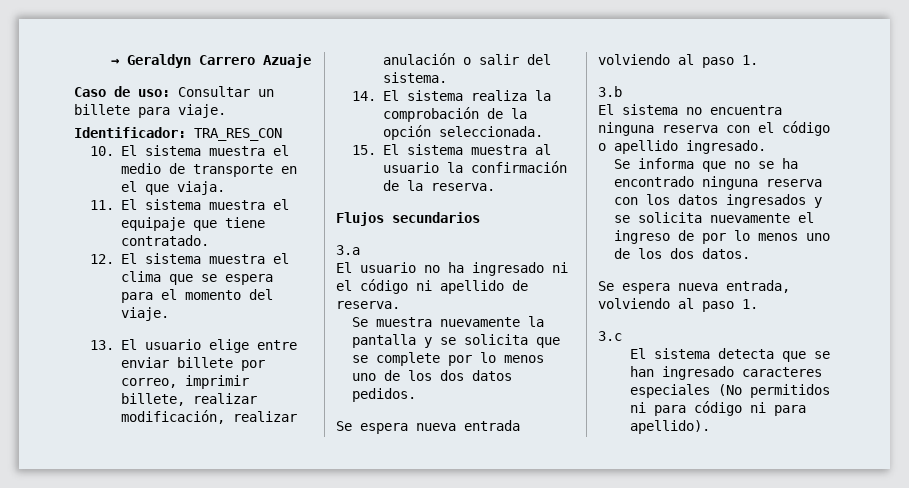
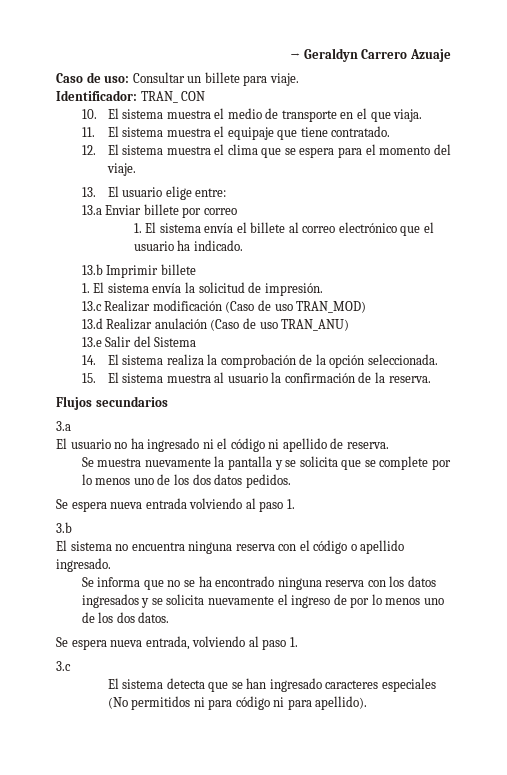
- Identificador: TRA_RES_CON
+ Identificador: TRAN_ CON
- 13. El usuario elige entre enviar billete por correo, imprimir billete, realizar modificación, realizar anulación o salir del sistema.
+ 13. El usuario elige entre:
+ 13.a Enviar billete por correo
+ 1. El sistema envía el billete al correo electrónico que el usuario ha indicado.
+ 13.b Imprimir billete
+ 1. El sistema envía la solicitud de impresión.
+ 13.c Realizar modificación (Caso de uso TRAN_MOD)
+ 13.d Realizar anulación (Caso de uso TRAN_ANU)
+ 13.e Salir del Sistema

